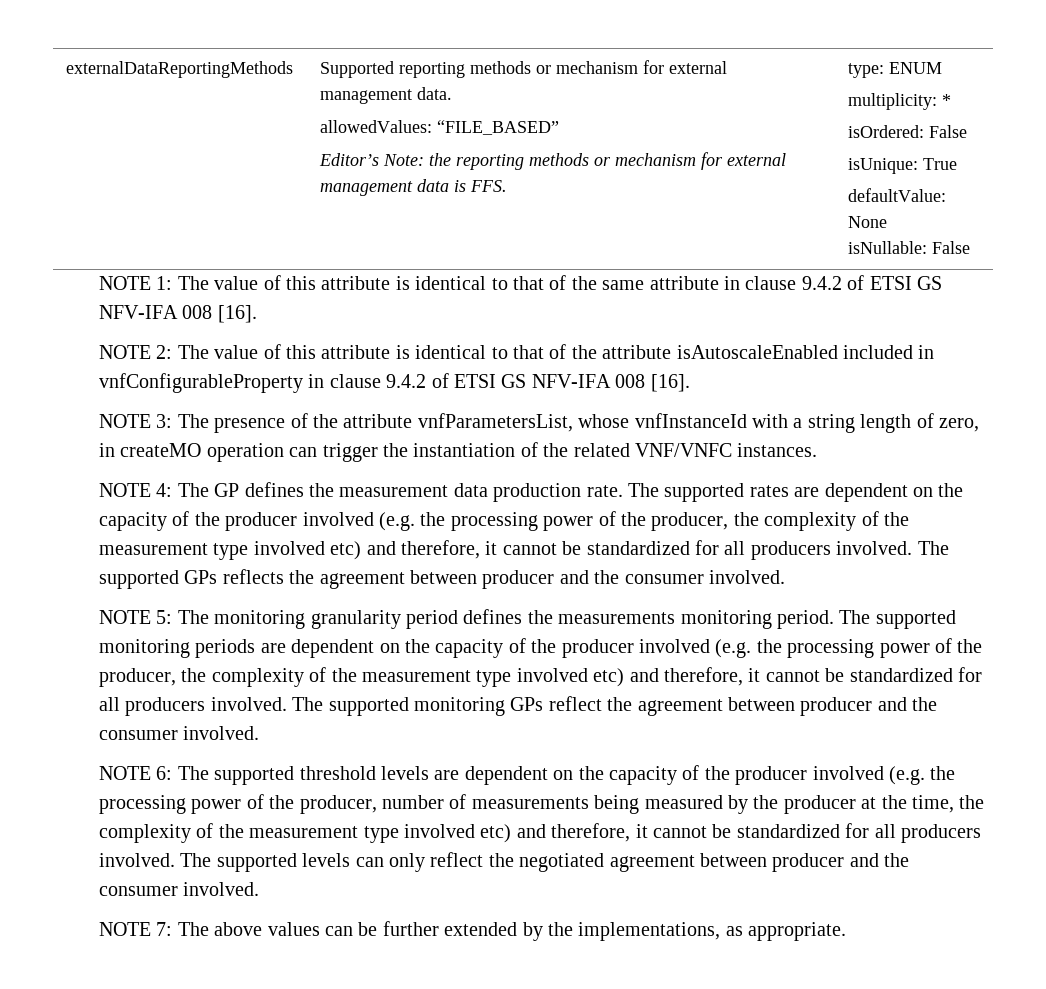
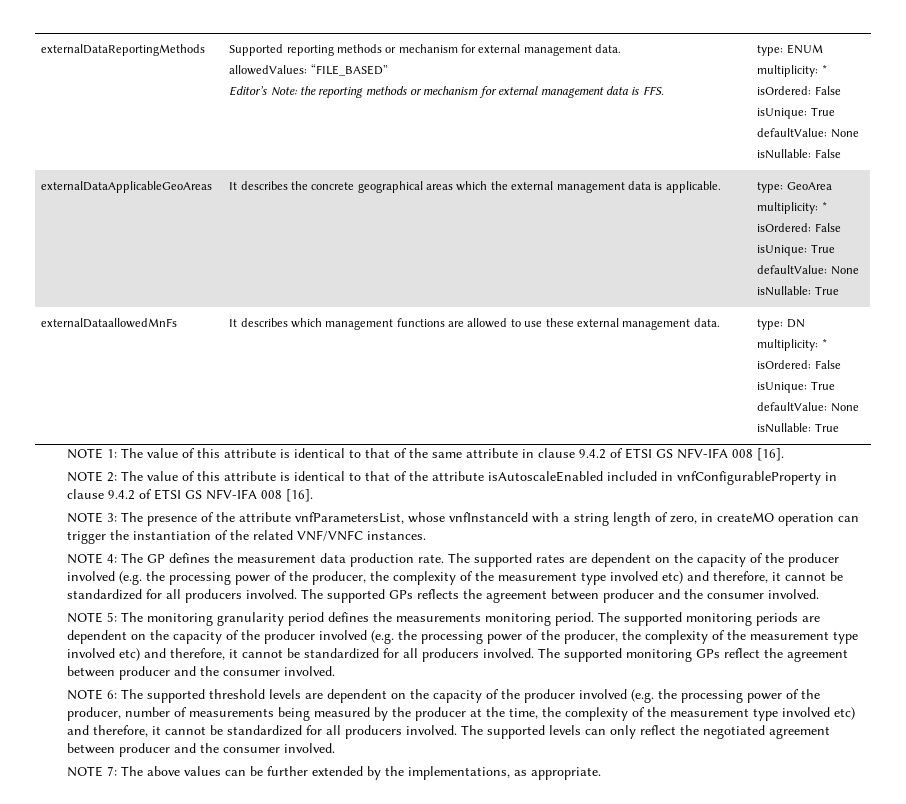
+ externalDataApplicableGeoAreas | It describes the concrete geographical areas which the external management data is applicable. | type: GeoArea
+ multiplicity: *
+ isOrdered: False
+ isUnique: True
+ defaultValue: None
+ isNullable: True
+ externalDataallowedMnFs | It describes which management functions are allowed to use these external management data. | type: DN
+ multiplicity: *
+ isOrdered: False
+ isUnique: True
+ defaultValue: None
+ isNullable: True

